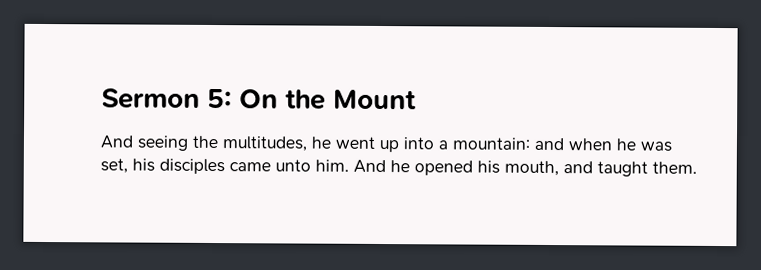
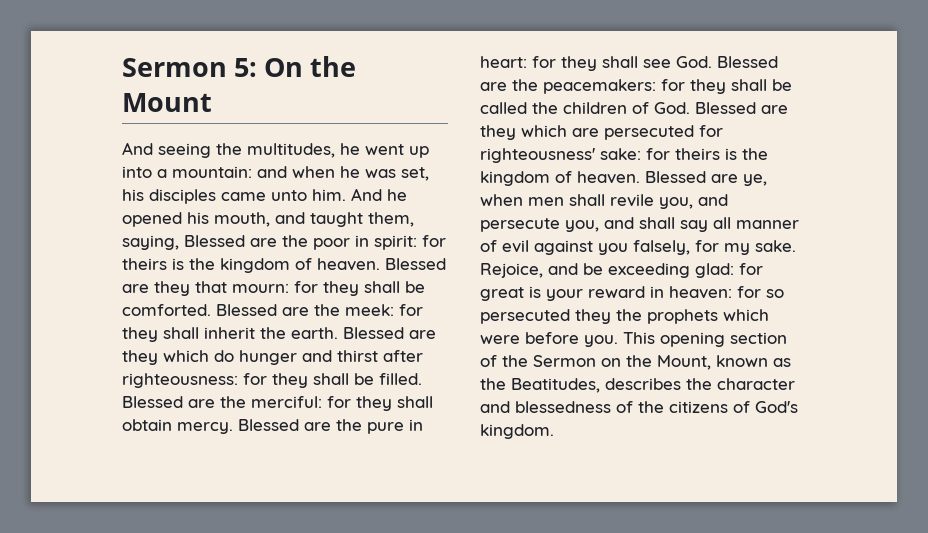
- And he opened his mouth, and taught them.
+ And he opened his mouth, and taught them, saying, Blessed are the poor in spirit: for theirs is the kingdom of heaven. Blessed are they that mourn: for they shall be comforted. Blessed are the meek: for they shall inherit the earth. Blessed are they which do hunger and thirst after righteousness: for they shall be filled. Blessed are the merciful: for they shall obtain mercy. Blessed are the pure in heart: for they shall see God. Blessed are the peacemakers: for they shall be called the children of God. Blessed are they which are persecuted for righteousness' sake: for theirs is the kingdom of heaven. Blessed are ye, when men shall revile you, and persecute you, and shall say all manner of evil against you falsely, for my sake. Rejoice, and be exceeding glad: for great is your reward in heaven: for so persecuted they the prophets which were before you. This opening section of the Sermon on the Mount, known as the Beatitudes, describes the character and blessedness of the citizens of God's kingdom.

